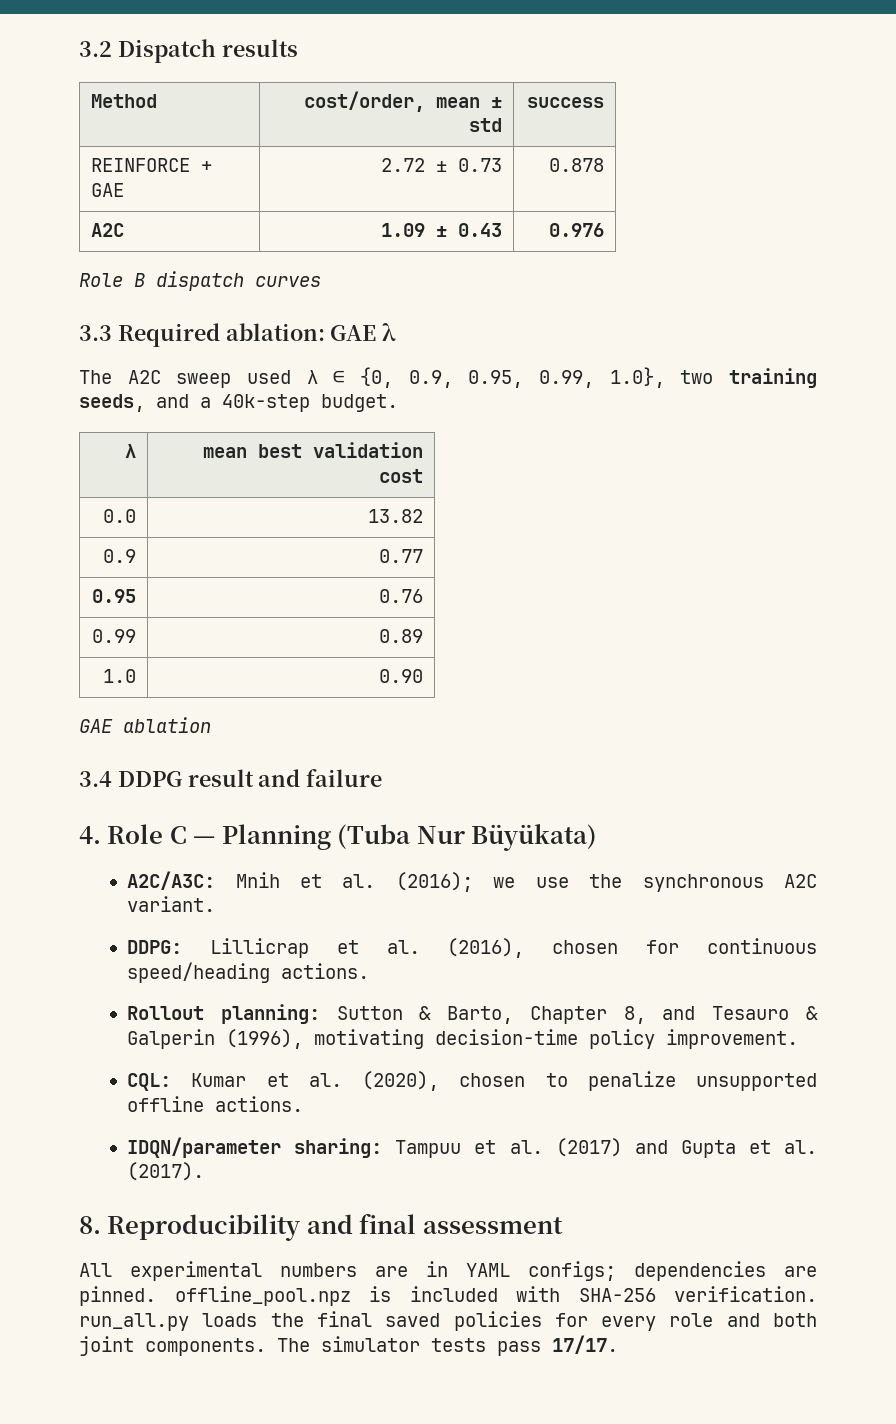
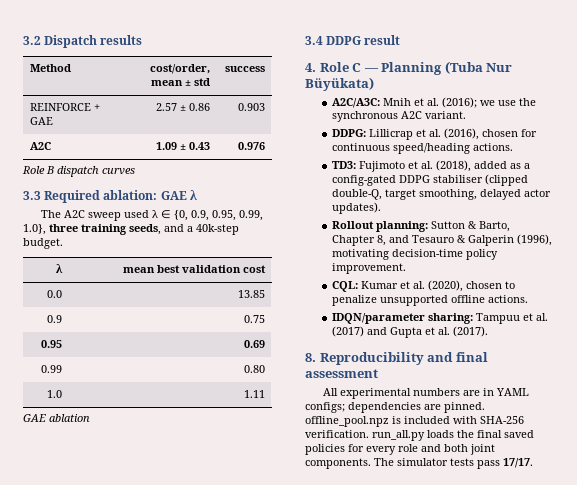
- REINFORCE + GAE | 2.72 ± 0.73 | 0.878
+ REINFORCE + GAE | 2.57 ± 0.86 | 0.903
- The A2C sweep used λ ∈ {0, 0.9, 0.95, 0.99, 1.0}, two training seeds, and a 40k-step budget.
+ The A2C sweep used λ ∈ {0, 0.9, 0.95, 0.99, 1.0}, three training seeds, and a 40k-step budget.
- 0.0 | 13.82
+ 0.0 | 13.85
- 0.9 | 0.77
+ 0.9 | 0.75
- 0.95 | 0.76
+ 0.95 | 0.69
- 0.99 | 0.89
+ 0.99 | 0.80
- 1.0 | 0.90
+ 1.0 | 1.11
- 3.4 DDPG result and failure
+ 3.4 DDPG result
+ TD3: Fujimoto et al. (2018), added as a config-gated DDPG stabiliser (clipped double-Q, target smoothing, delayed actor updates).

